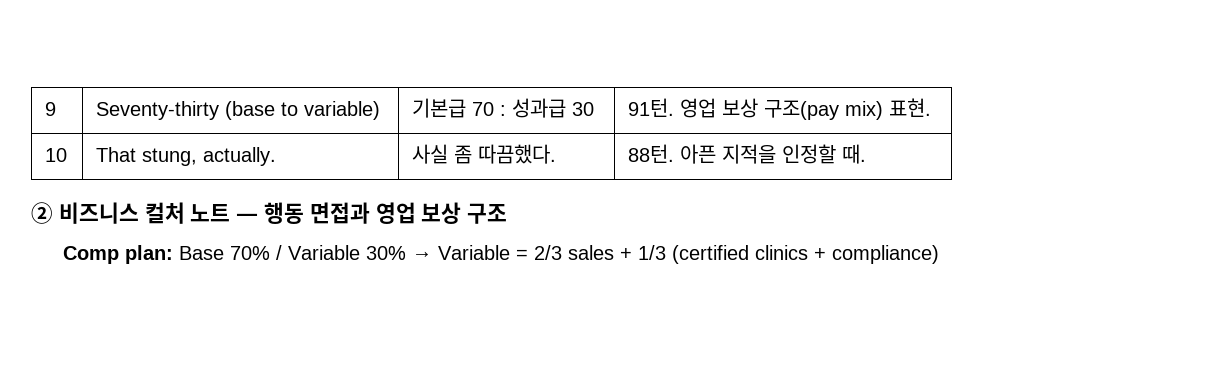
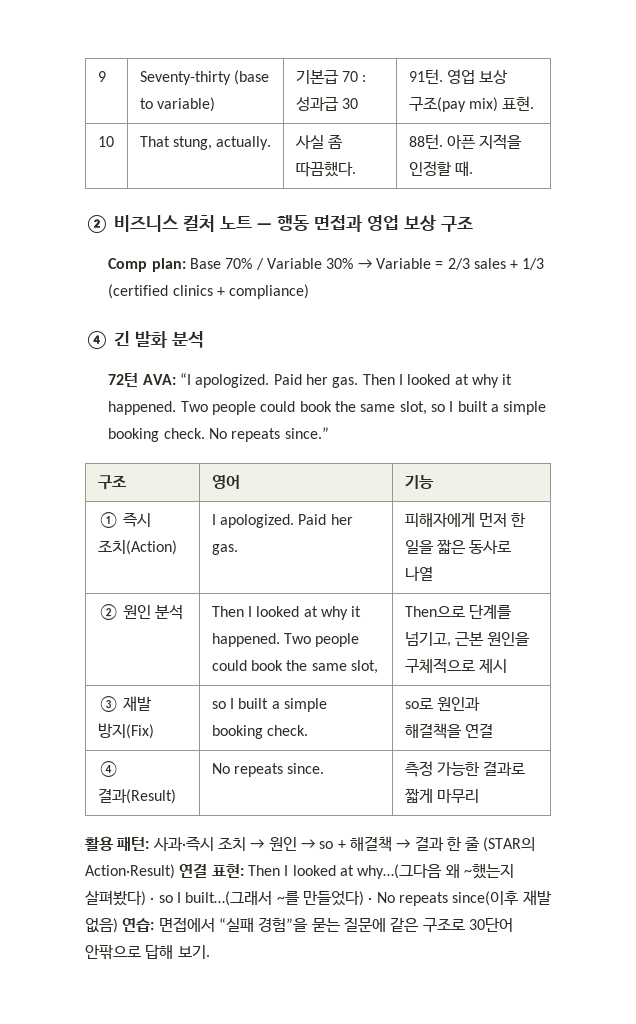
+ ④ 긴 발화 분석
+ 72턴 AVA: “I apologized. Paid her gas. Then I looked at why it happened. Two people could book the same slot, so I built a simple booking check. No repeats since.”
+ 구조 | 영어 | 기능
+ ① 즉시 조치(Action) | I apologized. Paid her gas. | 피해자에게 먼저 한 일을 짧은 동사로 나열
+ ② 원인 분석 | Then I looked at why it happened. Two people could book the same slot, | Then으로 단계를 넘기고, 근본 원인을 구체적으로 제시
+ ③ 재발 방지(Fix) | so I built a simple booking check. | so로 원인과 해결책을 연결
+ ④ 결과(Result) | No repeats since. | 측정 가능한 결과로 짧게 마무리
+ 활용 패턴: 사과·즉시 조치 → 원인 → so + 해결책 → 결과 한 줄 (STAR의 Action·Result) 연결 표현: Then I looked at why…(그다음 왜 ~했는지 살펴봤다) · so I built…(그래서 ~를 만들었다) · No repeats since(이후 재발 없음) 연습: 면접에서 “실패 경험”을 묻는 질문에 같은 구조로 30단어 안팎으로 답해 보기.

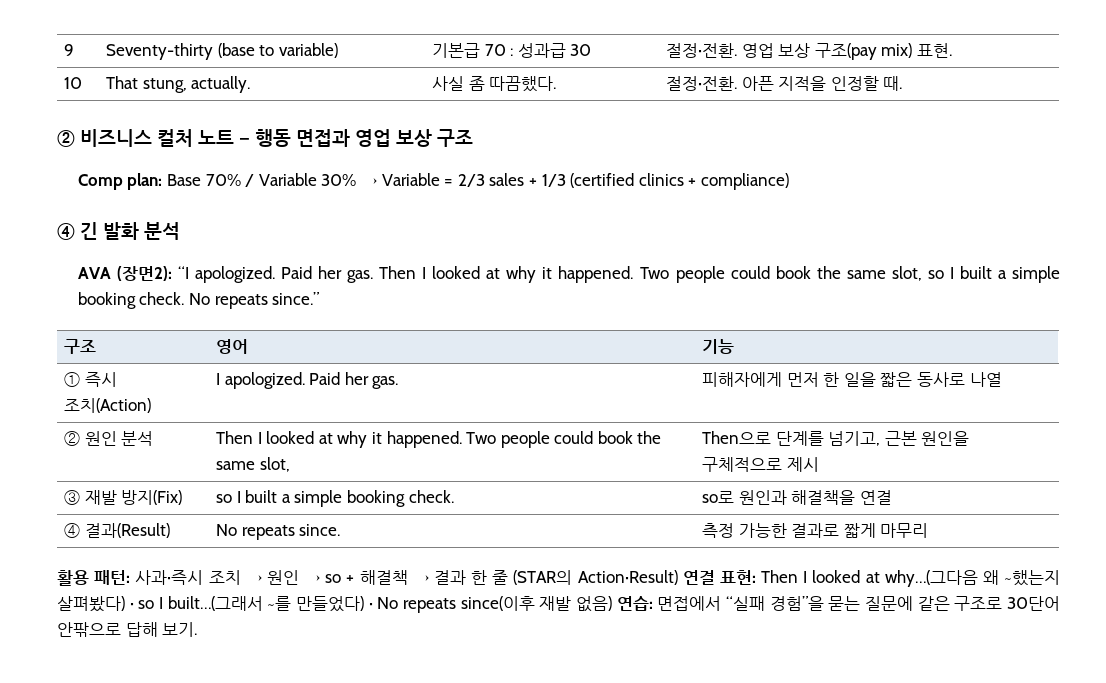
- 9 | Seventy-thirty (base to variable) | 기본급 70 : 성과급 30 | 91턴. 영업 보상 구조(pay mix) 표현.
+ 9 | Seventy-thirty (base to variable) | 기본급 70 : 성과급 30 | 절정·전환. 영업 보상 구조(pay mix) 표현.
- 10 | That stung, actually. | 사실 좀 따끔했다. | 88턴. 아픈 지적을 인정할 때.
+ 10 | That stung, actually. | 사실 좀 따끔했다. | 절정·전환. 아픈 지적을 인정할 때.
- 72턴 AVA: “I apologized.
+ AVA (장면2): “I apologized.

